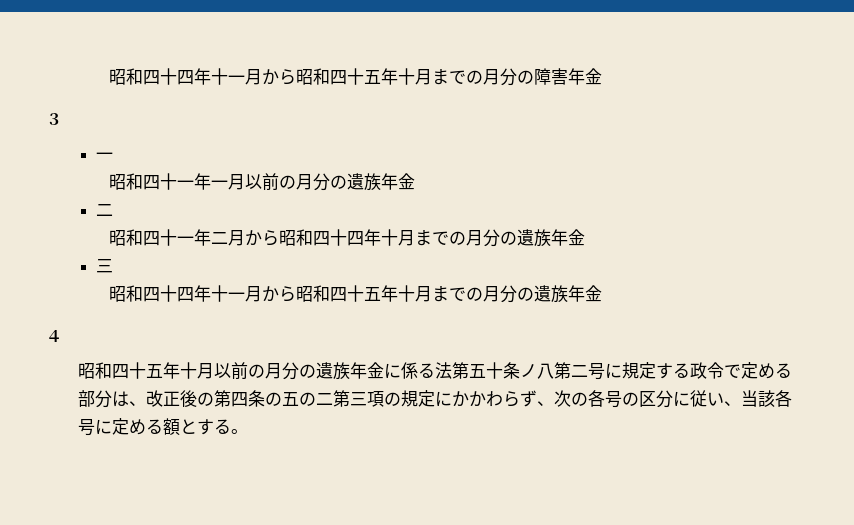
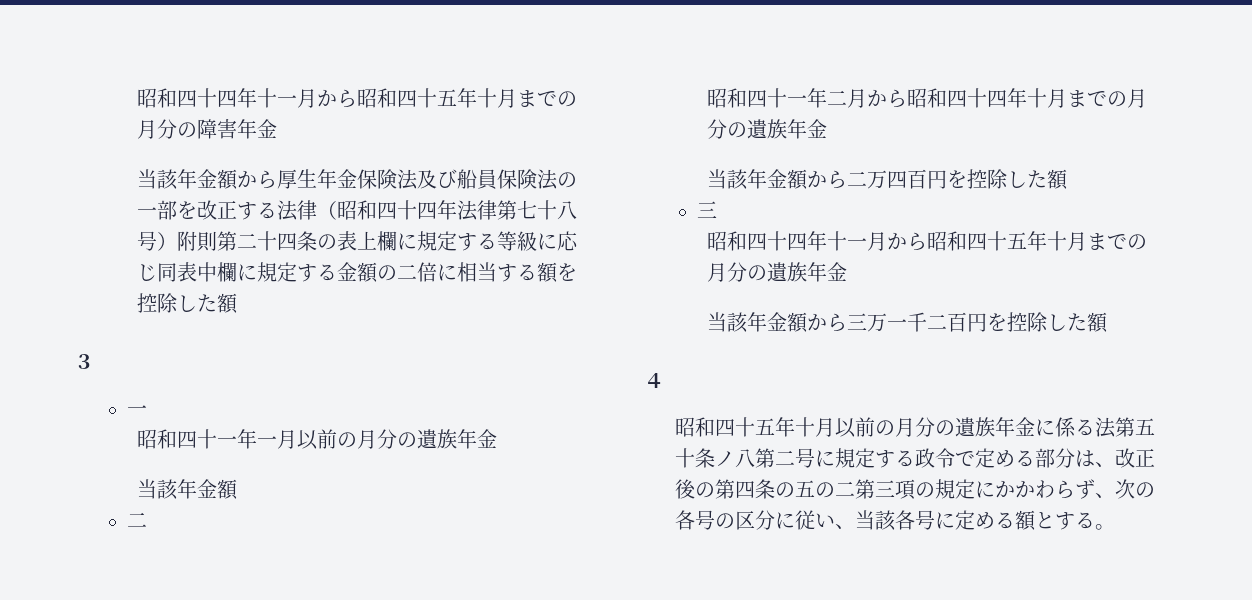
+ 当該年金額から厚生年金保険法及び船員保険法の一部を改正する法律（昭和四十四年法律第七十八号）附則第二十四条の表上欄に規定する等級に応じ同表中欄に規定する金額の二倍に相当する額を控除した額
  昭和四十一年一月以前の月分の遺族年金
+ 当該年金額
+ 当該年金額から二万四百円を控除した額
+ 当該年金額から三万一千二百円を控除した額

